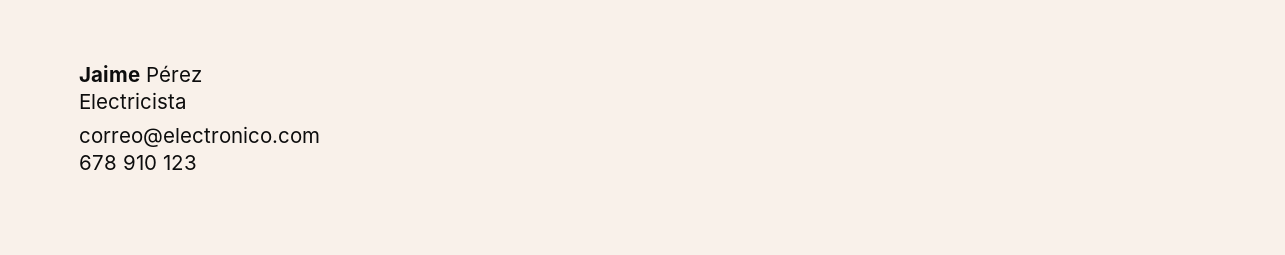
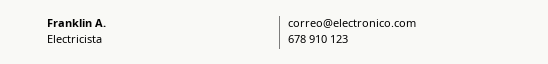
- Jaime Pérez
+ Franklin A.

